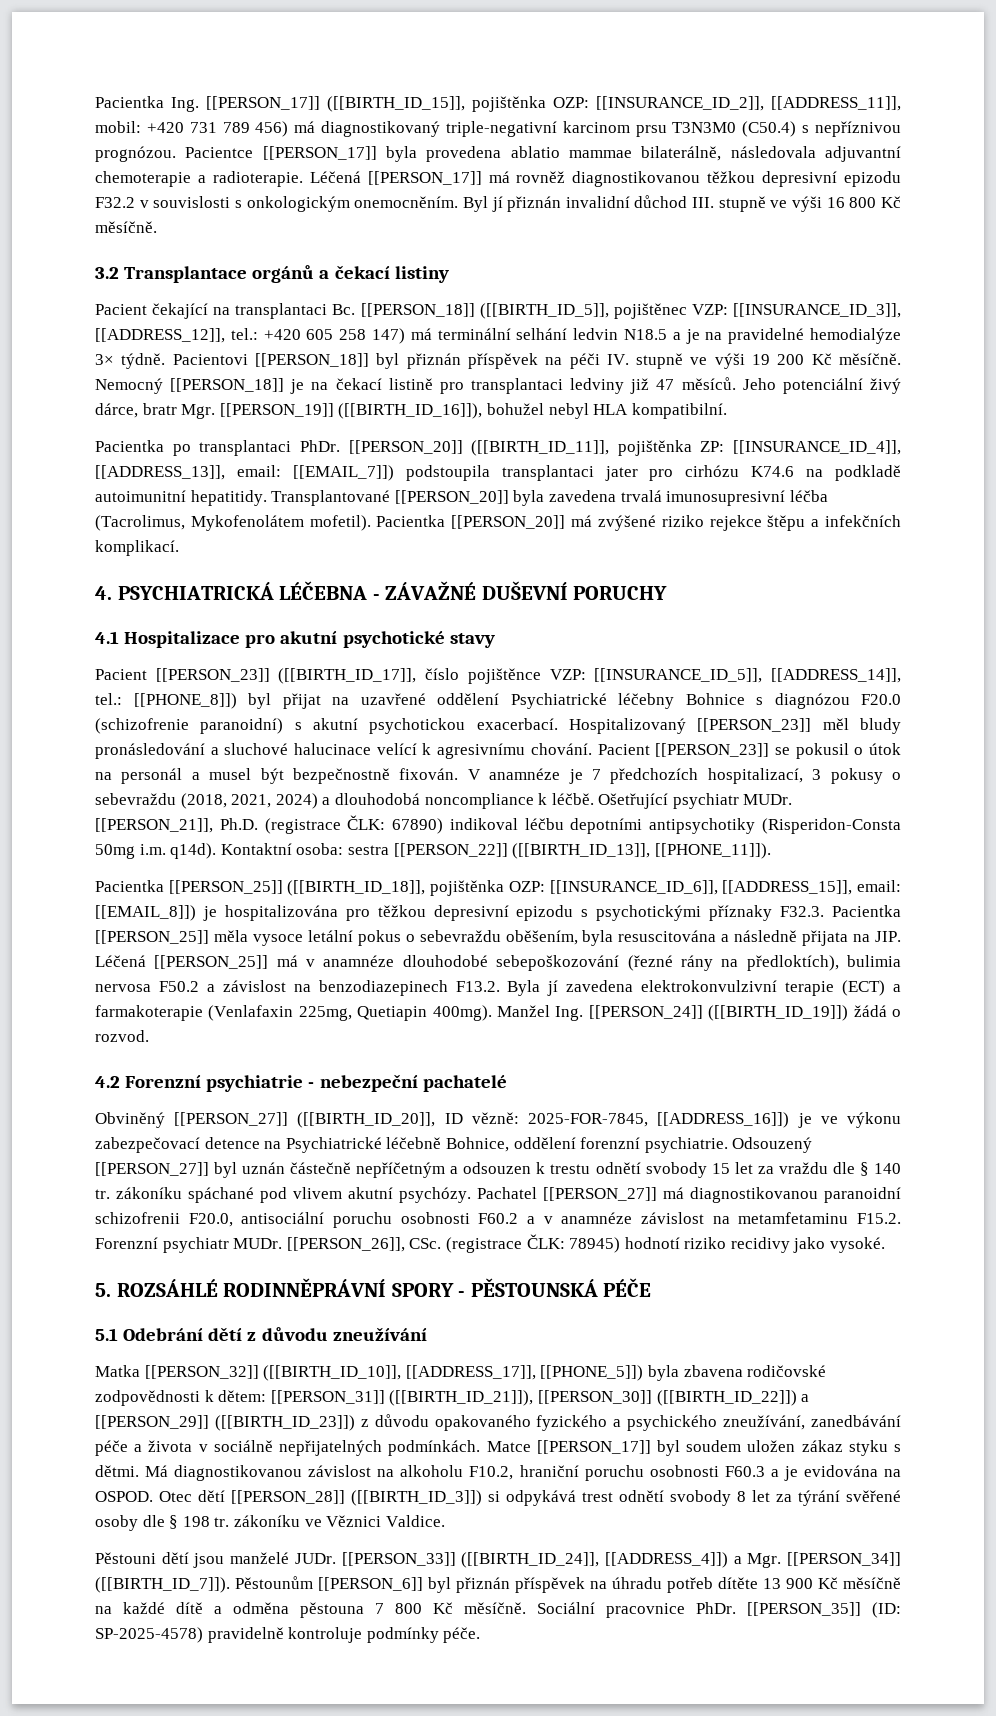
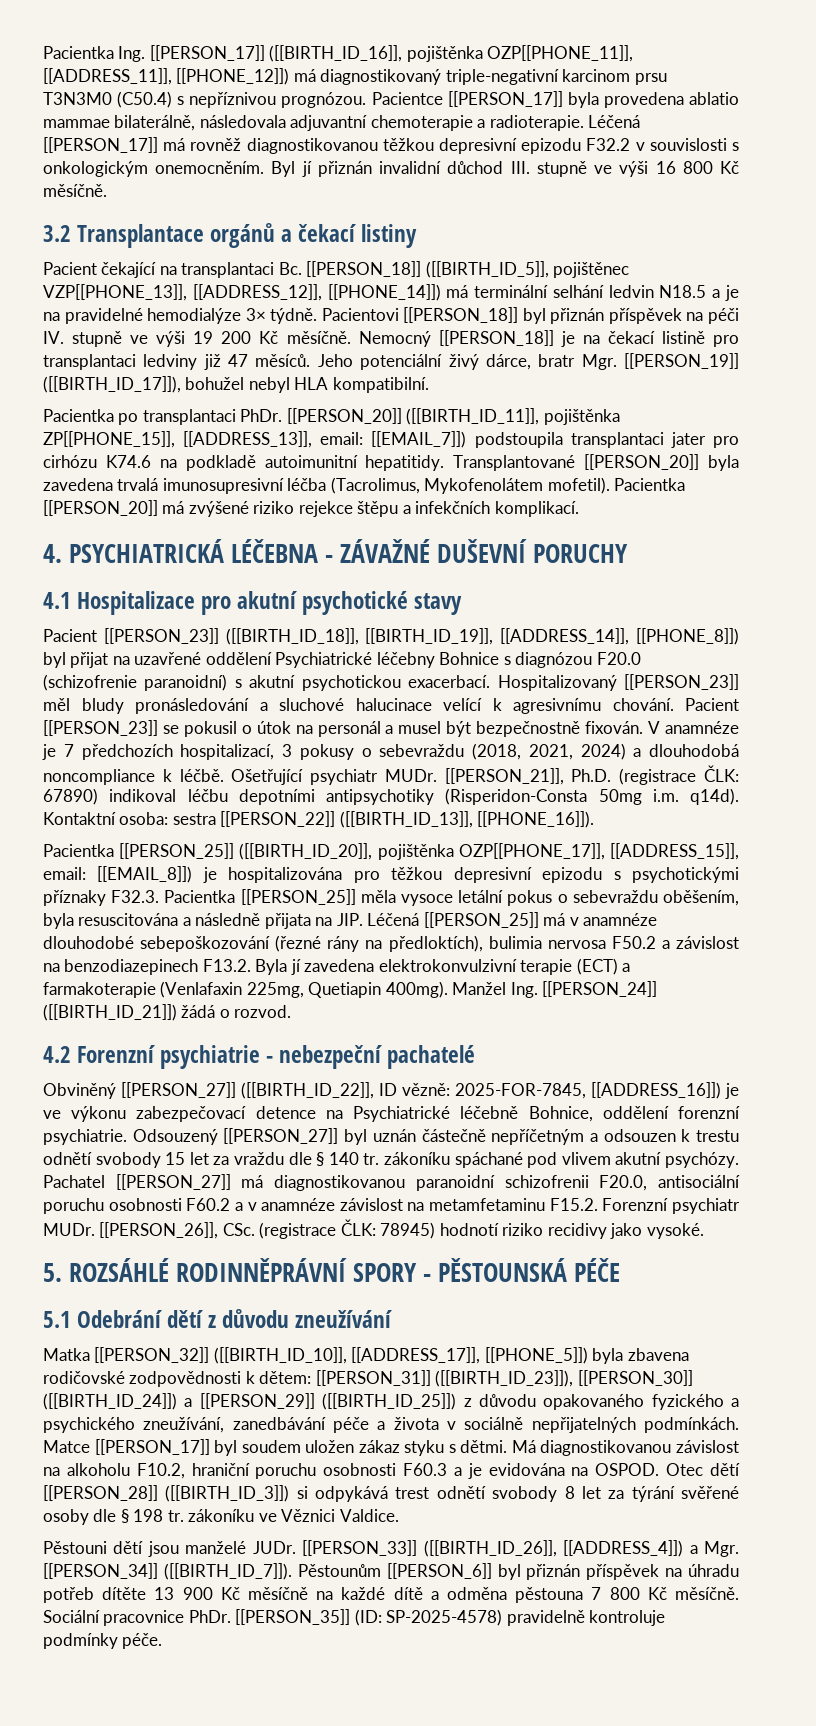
- Pacientka Ing. [[PERSON_17]] ([[BIRTH_ID_15]], pojištěnka OZP: [[INSURANCE_ID_2]], [[ADDRESS_11]], mobil: +420 731 789 456) má diagnostikovaný triple-negativní karcinom prsu T3N3M0 (C50.4) s nepříznivou prognózou.
+ Pacientka Ing. [[PERSON_17]] ([[BIRTH_ID_16]], pojištěnka OZP[[PHONE_11]], [[ADDRESS_11]], [[PHONE_12]]) má diagnostikovaný triple-negativní karcinom prsu T3N3M0 (C50.4) s nepříznivou prognózou.
- Pacient čekající na transplantaci Bc. [[PERSON_18]] ([[BIRTH_ID_5]], pojištěnec VZP: [[INSURANCE_ID_3]], [[ADDRESS_12]], tel.: +420 605 258 147) má terminální selhání ledvin N18.5 a je na pravidelné hemodialýze 3× týdně.
+ Pacient čekající na transplantaci Bc. [[PERSON_18]] ([[BIRTH_ID_5]], pojištěnec VZP[[PHONE_13]], [[ADDRESS_12]], [[PHONE_14]]) má terminální selhání ledvin N18.5 a je na pravidelné hemodialýze 3× týdně.
- Jeho potenciální živý dárce, bratr Mgr. [[PERSON_19]] ([[BIRTH_ID_16]]), bohužel nebyl HLA kompatibilní.
+ Jeho potenciální živý dárce, bratr Mgr. [[PERSON_19]] ([[BIRTH_ID_17]]), bohužel nebyl HLA kompatibilní.
- [[PERSON_20]] ([[BIRTH_ID_11]], pojištěnka ZP: [[INSURANCE_ID_4]], [[ADDRESS_13]], email: [[EMAIL_7]]) podstoupila transplantaci jater pro cirhózu K74.6 na podkladě autoimunitní hepatitidy.
+ [[PERSON_20]] ([[BIRTH_ID_11]], pojištěnka ZP[[PHONE_15]], [[ADDRESS_13]], email: [[EMAIL_7]]) podstoupila transplantaci jater pro cirhózu K74.6 na podkladě autoimunitní hepatitidy.
- Pacient [[PERSON_23]] ([[BIRTH_ID_17]], číslo pojištěnce VZP: [[INSURANCE_ID_5]], [[ADDRESS_14]], tel.: [[PHONE_8]]) byl přijat na uzavřené oddělení Psychiatrické léčebny Bohnice s diagnózou F20.0 (schizofrenie paranoidní) s akutní psychotickou exacerbací.
+ Pacient [[PERSON_23]] ([[BIRTH_ID_18]], [[BIRTH_ID_19]], [[ADDRESS_14]], [[PHONE_8]]) byl přijat na uzavřené oddělení Psychiatrické léčebny Bohnice s diagnózou F20.0 (schizofrenie paranoidní) s akutní psychotickou exacerbací.
- sestra [[PERSON_22]] ([[BIRTH_ID_13]], [[PHONE_11]]).
- Pacientka [[PERSON_25]] ([[BIRTH_ID_18]], pojištěnka OZP: [[INSURANCE_ID_6]], [[ADDRESS_15]], email:
+ sestra [[PERSON_22]] ([[BIRTH_ID_13]], [[PHONE_16]]).
+ Pacientka [[PERSON_25]] ([[BIRTH_ID_20]], pojištěnka OZP[[PHONE_17]], [[ADDRESS_15]], email:
- Manžel Ing. [[PERSON_24]] ([[BIRTH_ID_19]]) žádá o rozvod.
+ Manžel Ing. [[PERSON_24]] ([[BIRTH_ID_21]]) žádá o rozvod.
- Obviněný [[PERSON_27]] ([[BIRTH_ID_20]], ID vězně: 2025-FOR-7845, [[ADDRESS_16]]) je ve výkonu zabezpečovací detence na Psychiatrické léčebně Bohnice, oddělení forenzní psychiatrie.
+ Obviněný [[PERSON_27]] ([[BIRTH_ID_22]], ID vězně: 2025-FOR-7845, [[ADDRESS_16]]) je ve výkonu zabezpečovací detence na Psychiatrické léčebně Bohnice, oddělení forenzní psychiatrie.
- Matka [[PERSON_32]] ([[BIRTH_ID_10]], [[ADDRESS_17]], [[PHONE_5]]) byla zbavena rodičovské zodpovědnosti k dětem: [[PERSON_31]] ([[BIRTH_ID_21]]), [[PERSON_30]] ([[BIRTH_ID_22]]) a [[PERSON_29]] ([[BIRTH_ID_23]]) z důvodu opakovaného fyzického a psychického zneužívání, zanedbávání péče a života v sociálně nepřijatelných podmínkách.
+ Matka [[PERSON_32]] ([[BIRTH_ID_10]], [[ADDRESS_17]], [[PHONE_5]]) byla zbavena rodičovské zodpovědnosti k dětem: [[PERSON_31]] ([[BIRTH_ID_23]]), [[PERSON_30]] ([[BIRTH_ID_24]]) a [[PERSON_29]] ([[BIRTH_ID_25]]) z důvodu opakovaného fyzického a psychického zneužívání, zanedbávání péče a života v sociálně nepřijatelných podmínkách.
- [[PERSON_33]] ([[BIRTH_ID_24]], [[ADDRESS_4]]) a Mgr. [[PERSON_34]] ([[BIRTH_ID_7]]).
+ [[PERSON_33]] ([[BIRTH_ID_26]], [[ADDRESS_4]]) a Mgr. [[PERSON_34]] ([[BIRTH_ID_7]]).

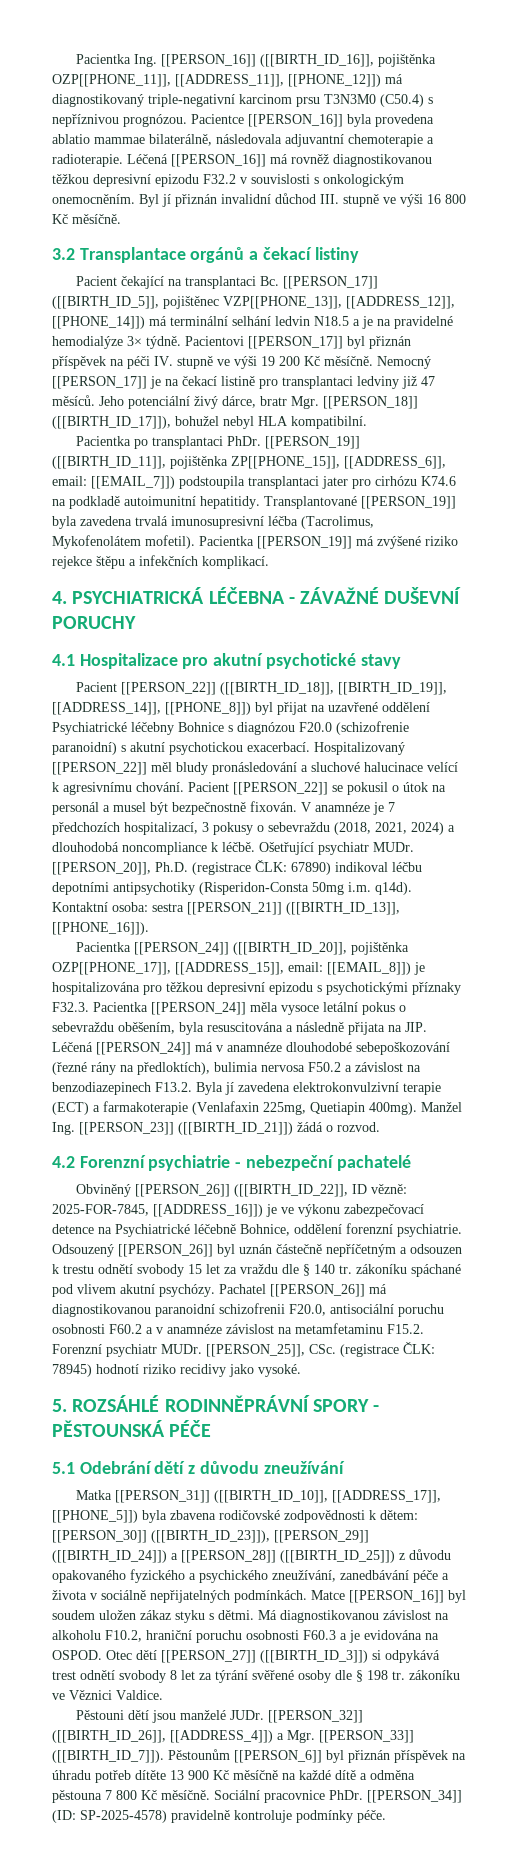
- Pacientka Ing. [[PERSON_17]] ([[BIRTH_ID_16]], pojištěnka OZP[[PHONE_11]], [[ADDRESS_11]], [[PHONE_12]]) má diagnostikovaný triple-negativní karcinom prsu T3N3M0 (C50.4) s nepříznivou prognózou.
+ Pacientka Ing. [[PERSON_16]] ([[BIRTH_ID_16]], pojištěnka OZP[[PHONE_11]], [[ADDRESS_11]], [[PHONE_12]]) má diagnostikovaný triple-negativní karcinom prsu T3N3M0 (C50.4) s nepříznivou prognózou.
- Pacientce [[PERSON_17]] byla provedena ablatio mammae bilaterálně, následovala adjuvantní chemoterapie a radioterapie.
+ Pacientce [[PERSON_16]] byla provedena ablatio mammae bilaterálně, následovala adjuvantní chemoterapie a radioterapie.
- Léčená [[PERSON_17]] má rovněž diagnostikovanou těžkou depresivní epizodu F32.2 v souvislosti s onkologickým onemocněním.
+ Léčená [[PERSON_16]] má rovněž diagnostikovanou těžkou depresivní epizodu F32.2 v souvislosti s onkologickým onemocněním.
- Pacient čekající na transplantaci Bc. [[PERSON_18]] ([[BIRTH_ID_5]], pojištěnec VZP[[PHONE_13]], [[ADDRESS_12]], [[PHONE_14]]) má terminální selhání ledvin N18.5 a je na pravidelné hemodialýze 3× týdně.
+ Pacient čekající na transplantaci Bc. [[PERSON_17]] ([[BIRTH_ID_5]], pojištěnec VZP[[PHONE_13]], [[ADDRESS_12]], [[PHONE_14]]) má terminální selhání ledvin N18.5 a je na pravidelné hemodialýze 3× týdně.
- Pacientovi [[PERSON_18]] byl přiznán příspěvek na péči IV. stupně ve výši 19 200 Kč měsíčně.
+ Pacientovi [[PERSON_17]] byl přiznán příspěvek na péči IV. stupně ve výši 19 200 Kč měsíčně.
- Nemocný [[PERSON_18]] je na čekací listině pro transplantaci ledviny již 47 měsíců.
+ Nemocný [[PERSON_17]] je na čekací listině pro transplantaci ledviny již 47 měsíců.
- Jeho potenciální živý dárce, bratr Mgr. [[PERSON_19]] ([[BIRTH_ID_17]]), bohužel nebyl HLA kompatibilní.
+ Jeho potenciální živý dárce, bratr Mgr. [[PERSON_18]] ([[BIRTH_ID_17]]), bohužel nebyl HLA kompatibilní.
- [[PERSON_20]] ([[BIRTH_ID_11]], pojištěnka ZP[[PHONE_15]], [[ADDRESS_13]], email: [[EMAIL_7]]) podstoupila transplantaci jater pro cirhózu K74.6 na podkladě autoimunitní hepatitidy.
+ [[PERSON_19]] ([[BIRTH_ID_11]], pojištěnka ZP[[PHONE_15]], [[ADDRESS_6]], email: [[EMAIL_7]]) podstoupila transplantaci jater pro cirhózu K74.6 na podkladě autoimunitní hepatitidy.
- Transplantované [[PERSON_20]] byla zavedena trvalá imunosupresivní léčba (Tacrolimus, Mykofenolátem mofetil).
+ Transplantované [[PERSON_19]] byla zavedena trvalá imunosupresivní léčba (Tacrolimus, Mykofenolátem mofetil).
- Pacientka [[PERSON_20]] má zvýšené riziko rejekce štěpu a infekčních komplikací.
+ Pacientka [[PERSON_19]] má zvýšené riziko rejekce štěpu a infekčních komplikací.
- Pacient [[PERSON_23]] ([[BIRTH_ID_18]], [[BIRTH_ID_19]], [[ADDRESS_14]], [[PHONE_8]]) byl přijat na uzavřené oddělení Psychiatrické léčebny Bohnice s diagnózou F20.0 (schizofrenie paranoidní) s akutní psychotickou exacerbací.
+ Pacient [[PERSON_22]] ([[BIRTH_ID_18]], [[BIRTH_ID_19]], [[ADDRESS_14]], [[PHONE_8]]) byl přijat na uzavřené oddělení Psychiatrické léčebny Bohnice s diagnózou F20.0 (schizofrenie paranoidní) s akutní psychotickou exacerbací.
- Hospitalizovaný [[PERSON_23]] měl bludy pronásledování a sluchové halucinace velící k agresivnímu chování.
+ Hospitalizovaný [[PERSON_22]] měl bludy pronásledování a sluchové halucinace velící k agresivnímu chování.
- Pacient [[PERSON_23]] se pokusil o útok na personál a musel být bezpečnostně fixován.
+ Pacient [[PERSON_22]] se pokusil o útok na personál a musel být bezpečnostně fixován.
- [[PERSON_21]], Ph.D. (registrace ČLK: 67890) indikoval léčbu depotními antipsychotiky (Risperidon-Consta 50mg i.m. q14d).
+ [[PERSON_20]], Ph.D. (registrace ČLK: 67890) indikoval léčbu depotními antipsychotiky (Risperidon-Consta 50mg i.m. q14d).
- Kontaktní osoba: sestra [[PERSON_22]] ([[BIRTH_ID_13]], [[PHONE_16]]).
+ Kontaktní osoba: sestra [[PERSON_21]] ([[BIRTH_ID_13]], [[PHONE_16]]).
- Pacientka [[PERSON_25]] ([[BIRTH_ID_20]], pojištěnka OZP[[PHONE_17]], [[ADDRESS_15]], email:
+ Pacientka [[PERSON_24]] ([[BIRTH_ID_20]], pojištěnka OZP[[PHONE_17]], [[ADDRESS_15]], email:
- [[EMAIL_8]]) je hospitalizována pro těžkou depresivní epizodu s psychotickými příznaky F32.3. Pacientka [[PERSON_25]] měla vysoce letální pokus o sebevraždu oběšením, byla resuscitována a následně přijata na JIP. Léčená [[PERSON_25]] má v anamnéze dlouhodobé sebepoškozování (řezné rány na předloktích), bulimia nervosa F50.2 a závislost na benzodiazepinech F13.2. Byla jí zavedena elektrokonvulzivní terapie (ECT) a farmakoterapie (Venlafaxin 225mg, Quetiapin 400mg).
+ [[EMAIL_8]]) je hospitalizována pro těžkou depresivní epizodu s psychotickými příznaky F32.3. Pacientka [[PERSON_24]] měla vysoce letální pokus o sebevraždu oběšením, byla resuscitována a následně přijata na JIP. Léčená [[PERSON_24]] má v anamnéze dlouhodobé sebepoškozování (řezné rány na předloktích), bulimia nervosa F50.2 a závislost na benzodiazepinech F13.2. Byla jí zavedena elektrokonvulzivní terapie (ECT) a farmakoterapie (Venlafaxin 225mg, Quetiapin 400mg).
- Manžel Ing. [[PERSON_24]] ([[BIRTH_ID_21]]) žádá o rozvod.
+ Manžel Ing. [[PERSON_23]] ([[BIRTH_ID_21]]) žádá o rozvod.
- Obviněný [[PERSON_27]] ([[BIRTH_ID_22]], ID vězně: 2025-FOR-7845, [[ADDRESS_16]]) je ve výkonu zabezpečovací detence na Psychiatrické léčebně Bohnice, oddělení forenzní psychiatrie.
+ Obviněný [[PERSON_26]] ([[BIRTH_ID_22]], ID vězně: 2025-FOR-7845, [[ADDRESS_16]]) je ve výkonu zabezpečovací detence na Psychiatrické léčebně Bohnice, oddělení forenzní psychiatrie.
- Odsouzený [[PERSON_27]] byl uznán částečně nepříčetným a odsouzen k trestu odnětí svobody 15 let za vraždu dle § 140 tr. zákoníku spáchané pod vlivem akutní psychózy.
+ Odsouzený [[PERSON_26]] byl uznán částečně nepříčetným a odsouzen k trestu odnětí svobody 15 let za vraždu dle § 140 tr. zákoníku spáchané pod vlivem akutní psychózy.
- Pachatel [[PERSON_27]] má diagnostikovanou paranoidní schizofrenii F20.0, antisociální poruchu osobnosti F60.2 a v anamnéze závislost na metamfetaminu F15.2. Forenzní psychiatr MUDr.
+ Pachatel [[PERSON_26]] má diagnostikovanou paranoidní schizofrenii F20.0, antisociální poruchu osobnosti F60.2 a v anamnéze závislost na metamfetaminu F15.2. Forenzní psychiatr MUDr.
- [[PERSON_26]], CSc. (registrace ČLK: 78945) hodnotí riziko recidivy jako vysoké.
+ [[PERSON_25]], CSc. (registrace ČLK: 78945) hodnotí riziko recidivy jako vysoké.
- Matka [[PERSON_32]] ([[BIRTH_ID_10]], [[ADDRESS_17]], [[PHONE_5]]) byla zbavena rodičovské zodpovědnosti k dětem: [[PERSON_31]] ([[BIRTH_ID_23]]), [[PERSON_30]] ([[BIRTH_ID_24]]) a [[PERSON_29]] ([[BIRTH_ID_25]]) z důvodu opakovaného fyzického a psychického zneužívání, zanedbávání péče a života v sociálně nepřijatelných podmínkách.
+ Matka [[PERSON_31]] ([[BIRTH_ID_10]], [[ADDRESS_17]], [[PHONE_5]]) byla zbavena rodičovské zodpovědnosti k dětem: [[PERSON_30]] ([[BIRTH_ID_23]]), [[PERSON_29]] ([[BIRTH_ID_24]]) a [[PERSON_28]] ([[BIRTH_ID_25]]) z důvodu opakovaného fyzického a psychického zneužívání, zanedbávání péče a života v sociálně nepřijatelných podmínkách.
- Matce [[PERSON_17]] byl soudem uložen zákaz styku s dětmi.
+ Matce [[PERSON_16]] byl soudem uložen zákaz styku s dětmi.
- Otec dětí [[PERSON_28]] ([[BIRTH_ID_3]]) si odpykává trest odnětí svobody 8 let za týrání svěřené osoby dle § 198 tr. zákoníku ve Věznici Valdice.
+ Otec dětí [[PERSON_27]] ([[BIRTH_ID_3]]) si odpykává trest odnětí svobody 8 let za týrání svěřené osoby dle § 198 tr. zákoníku ve Věznici Valdice.
- [[PERSON_33]] ([[BIRTH_ID_26]], [[ADDRESS_4]]) a Mgr. [[PERSON_34]] ([[BIRTH_ID_7]]).
+ [[PERSON_32]] ([[BIRTH_ID_26]], [[ADDRESS_4]]) a Mgr. [[PERSON_33]] ([[BIRTH_ID_7]]).
- [[PERSON_35]] (ID: SP-2025-4578) pravidelně kontroluje podmínky péče.
+ [[PERSON_34]] (ID: SP-2025-4578) pravidelně kontroluje podmínky péče.

